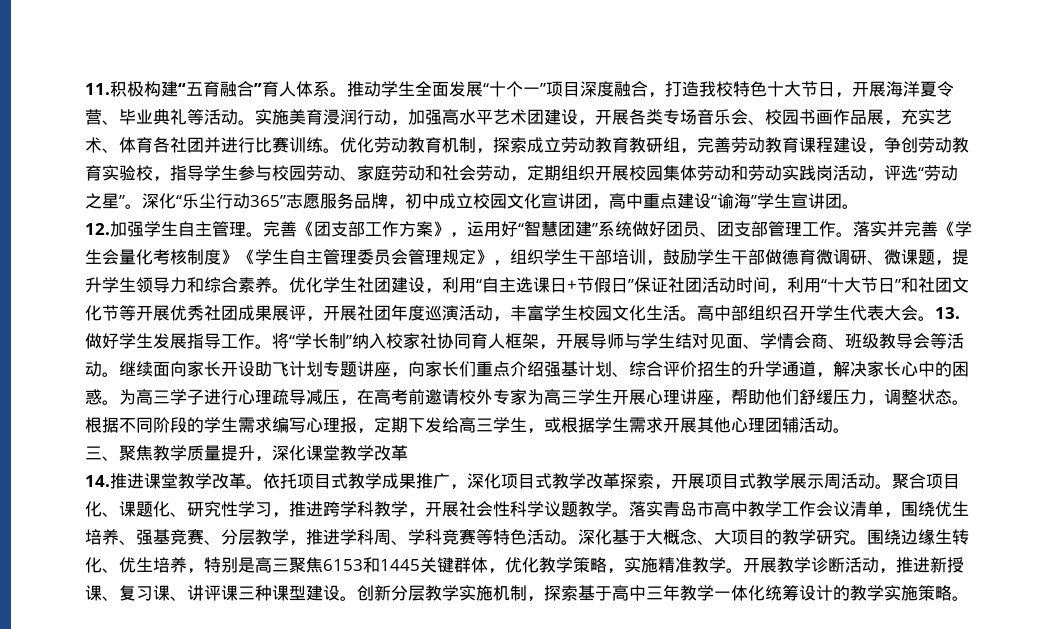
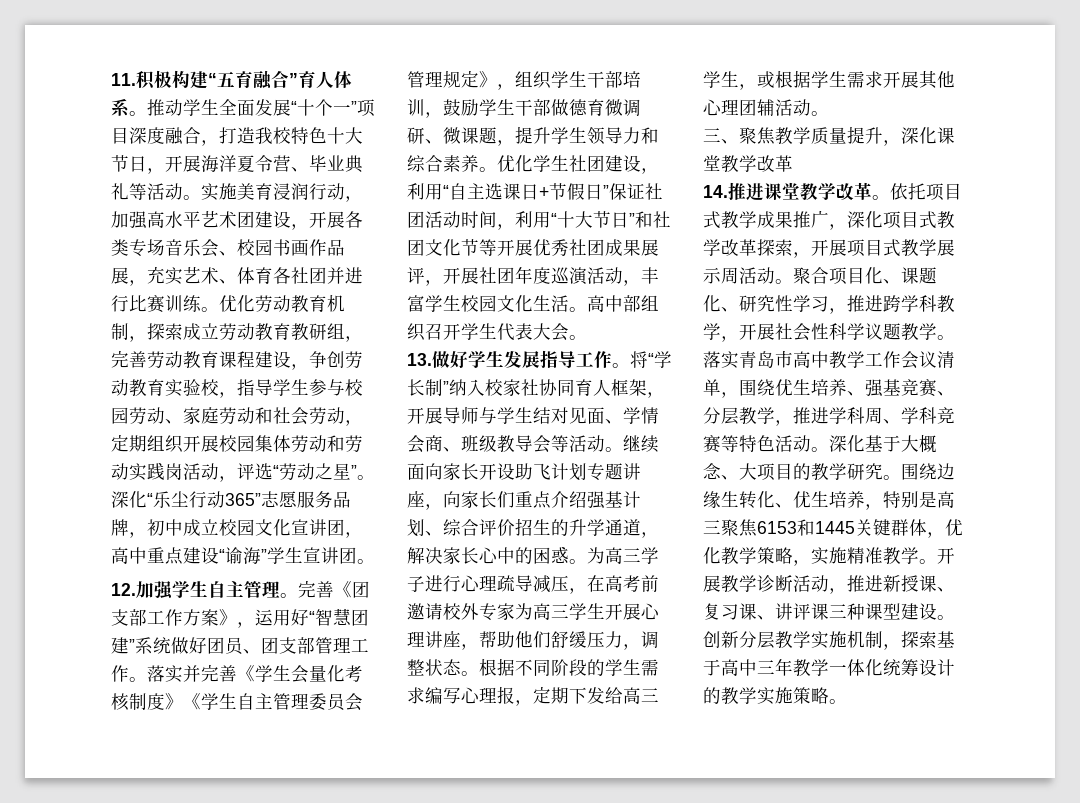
- 高中部组织召开学生代表大会。13.做好学生发展指导工作。
+ 高中部组织召开学生代表大会。
+ 13.做好学生发展指导工作。

